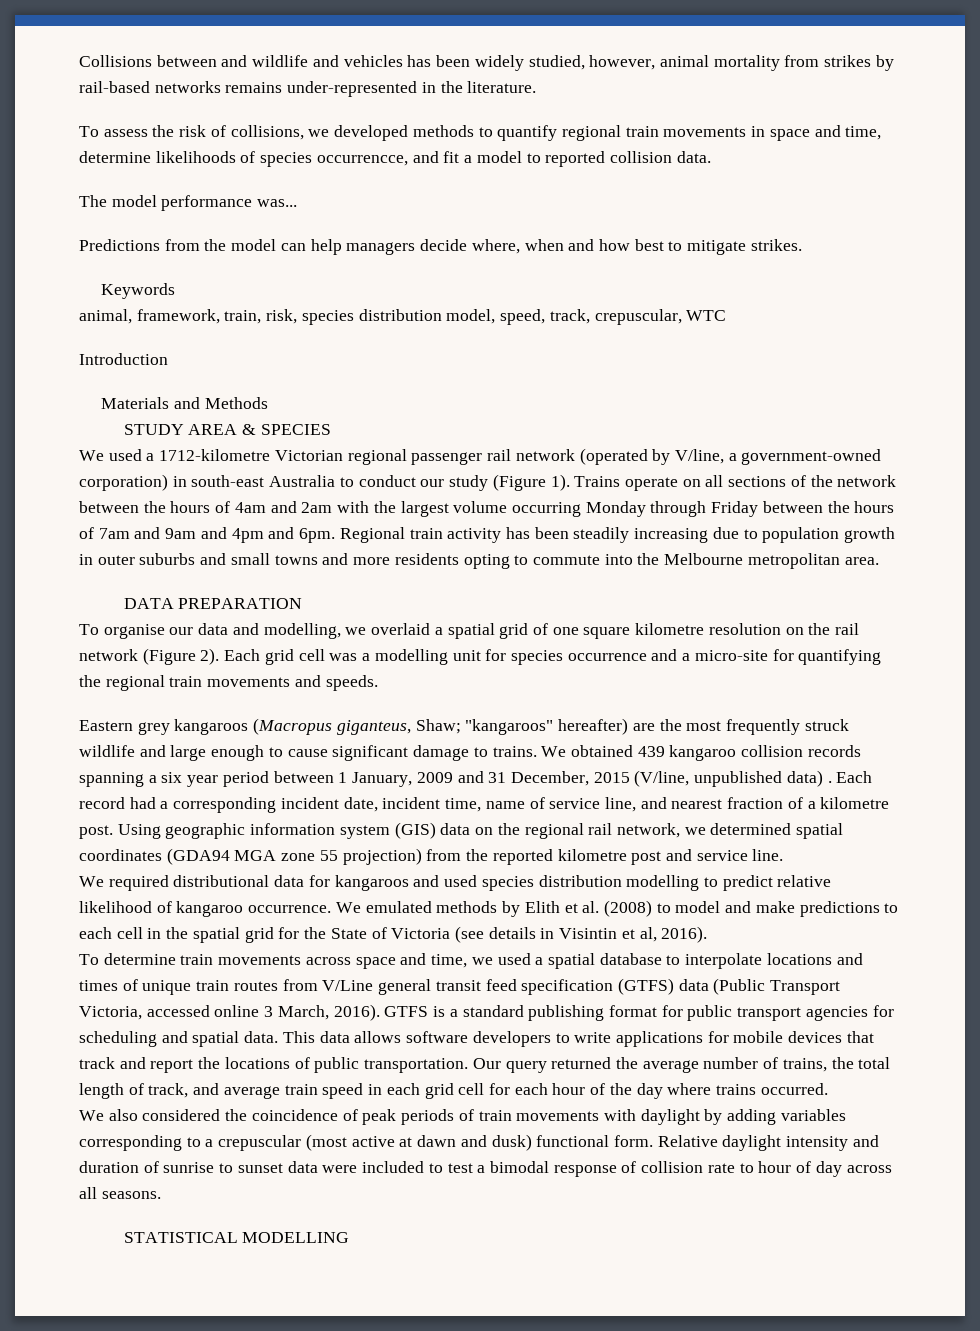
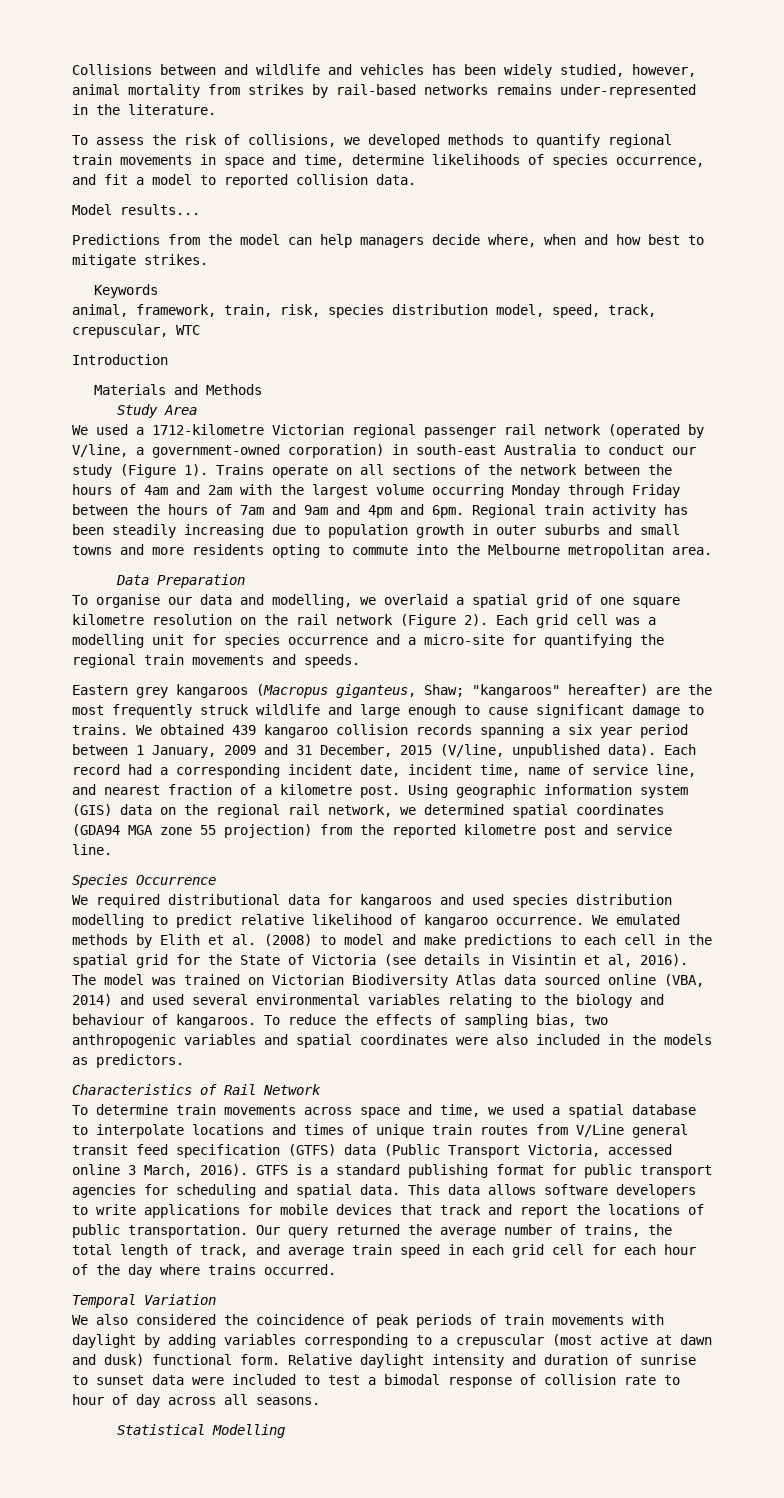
- To assess the risk of collisions, we developed methods to quantify regional train movements in space and time, determine likelihoods of species occurrencce, and fit a model to reported collision data.
+ To assess the risk of collisions, we developed methods to quantify regional train movements in space and time, determine likelihoods of species occurrence, and fit a model to reported collision data.
- The model performance was...
+ Model results...
- STUDY AREA & SPECIES
+ Study Area
- DATA PREPARATION
+ Data Preparation
- We obtained 439 kangaroo collision records spanning a six year period between 1 January, 2009 and 31 December, 2015 (V/line, unpublished data) .
+ We obtained 439 kangaroo collision records spanning a six year period between 1 January, 2009 and 31 December, 2015 (V/line, unpublished data).
+ Species Occurrence
+ The model was trained on Victorian Biodiversity Atlas data sourced online (VBA, 2014) and used several environmental variables relating to the biology and behaviour of kangaroos. To reduce the effects of sampling bias, two anthropogenic variables and spatial coordinates were also included in the models as predictors.
+ Characteristics of Rail Network
+ Temporal Variation
- STATISTICAL MODELLING
+ Statistical Modelling

